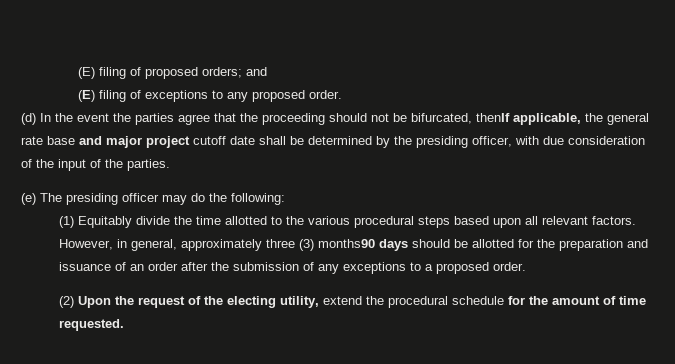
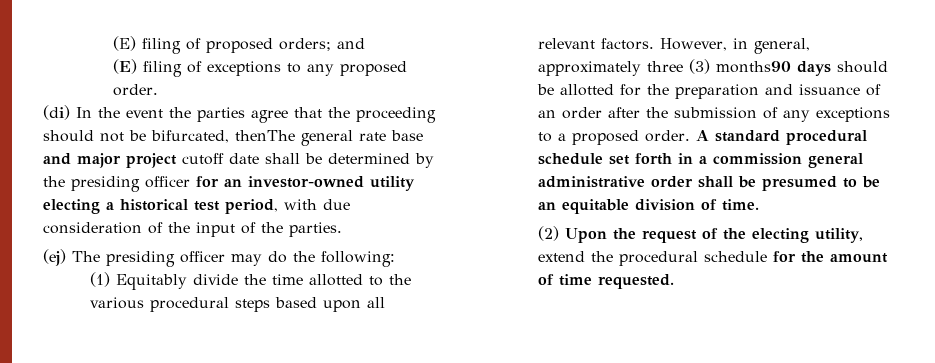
- (d) In the event the parties agree that the proceeding should not be bifurcated, thenIf applicable, the general rate base and major project cutoff date shall be determined by the presiding officer, with due consideration of the input of the parties.
+ (di) In the event the parties agree that the proceeding should not be bifurcated, thenThe general rate base and major project cutoff date shall be determined by the presiding officer for an investor-owned utility electing a historical test period, with due consideration of the input of the parties.
- (e) The presiding officer may do the following:
+ (ej) The presiding officer may do the following:
+ A standard procedural schedule set forth in a commission general administrative order shall be presumed to be an equitable division of time.

